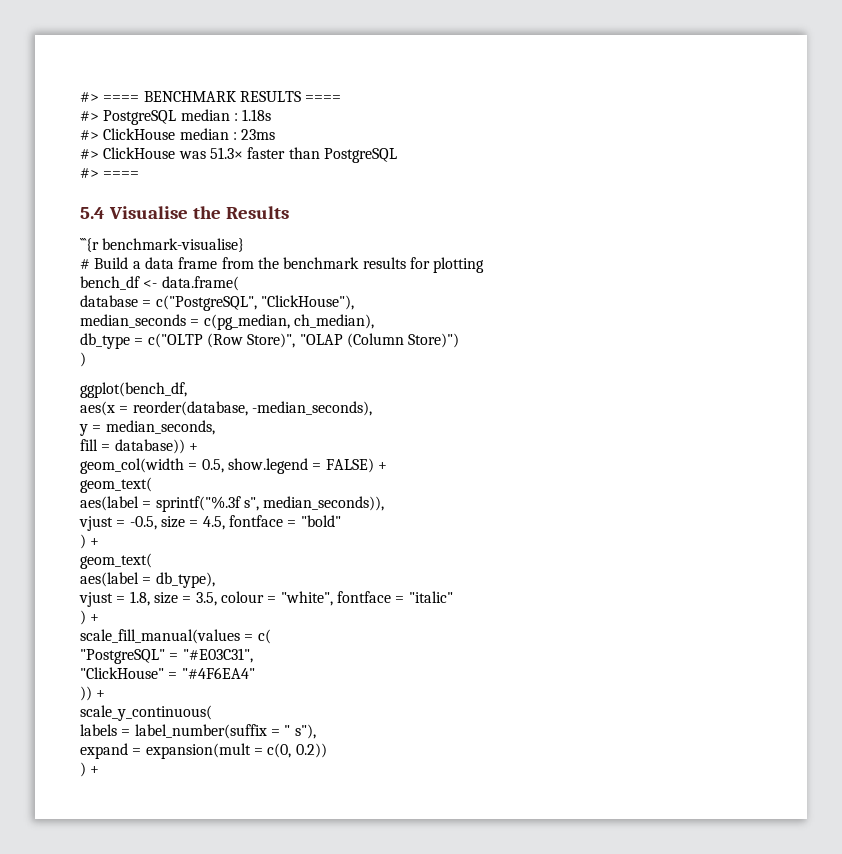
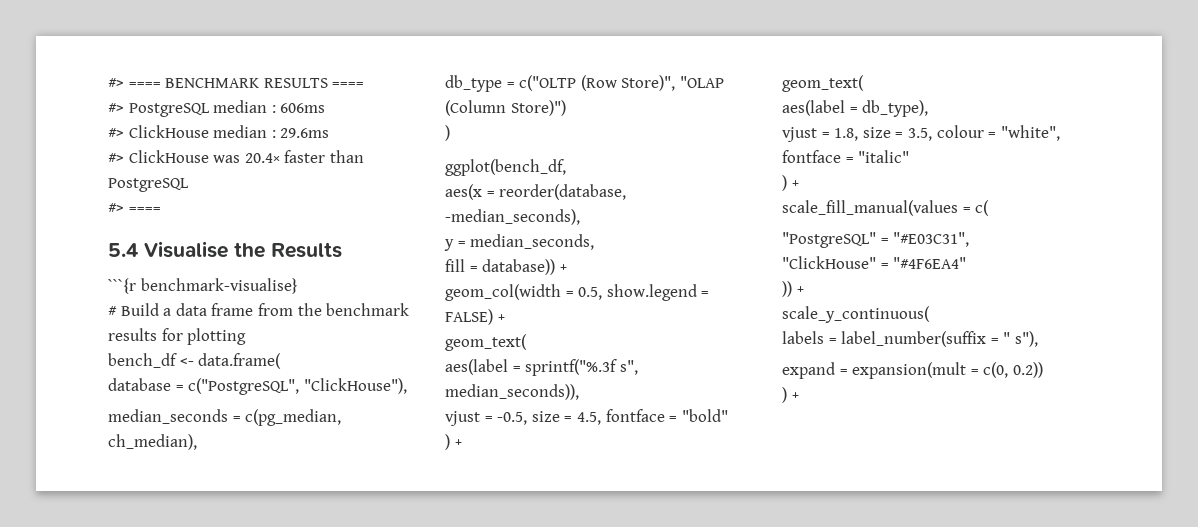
- #> PostgreSQL median : 1.18s
+ #> PostgreSQL median : 606ms
- #> ClickHouse median : 23ms
+ #> ClickHouse median : 29.6ms
- #> ClickHouse was 51.3× faster than PostgreSQL
+ #> ClickHouse was 20.4× faster than PostgreSQL

